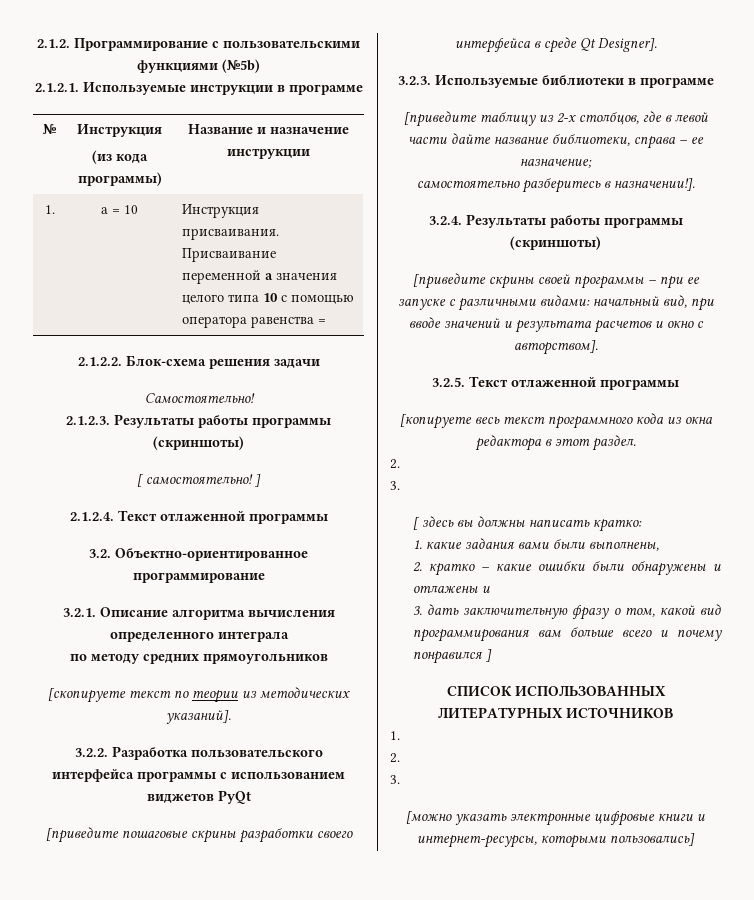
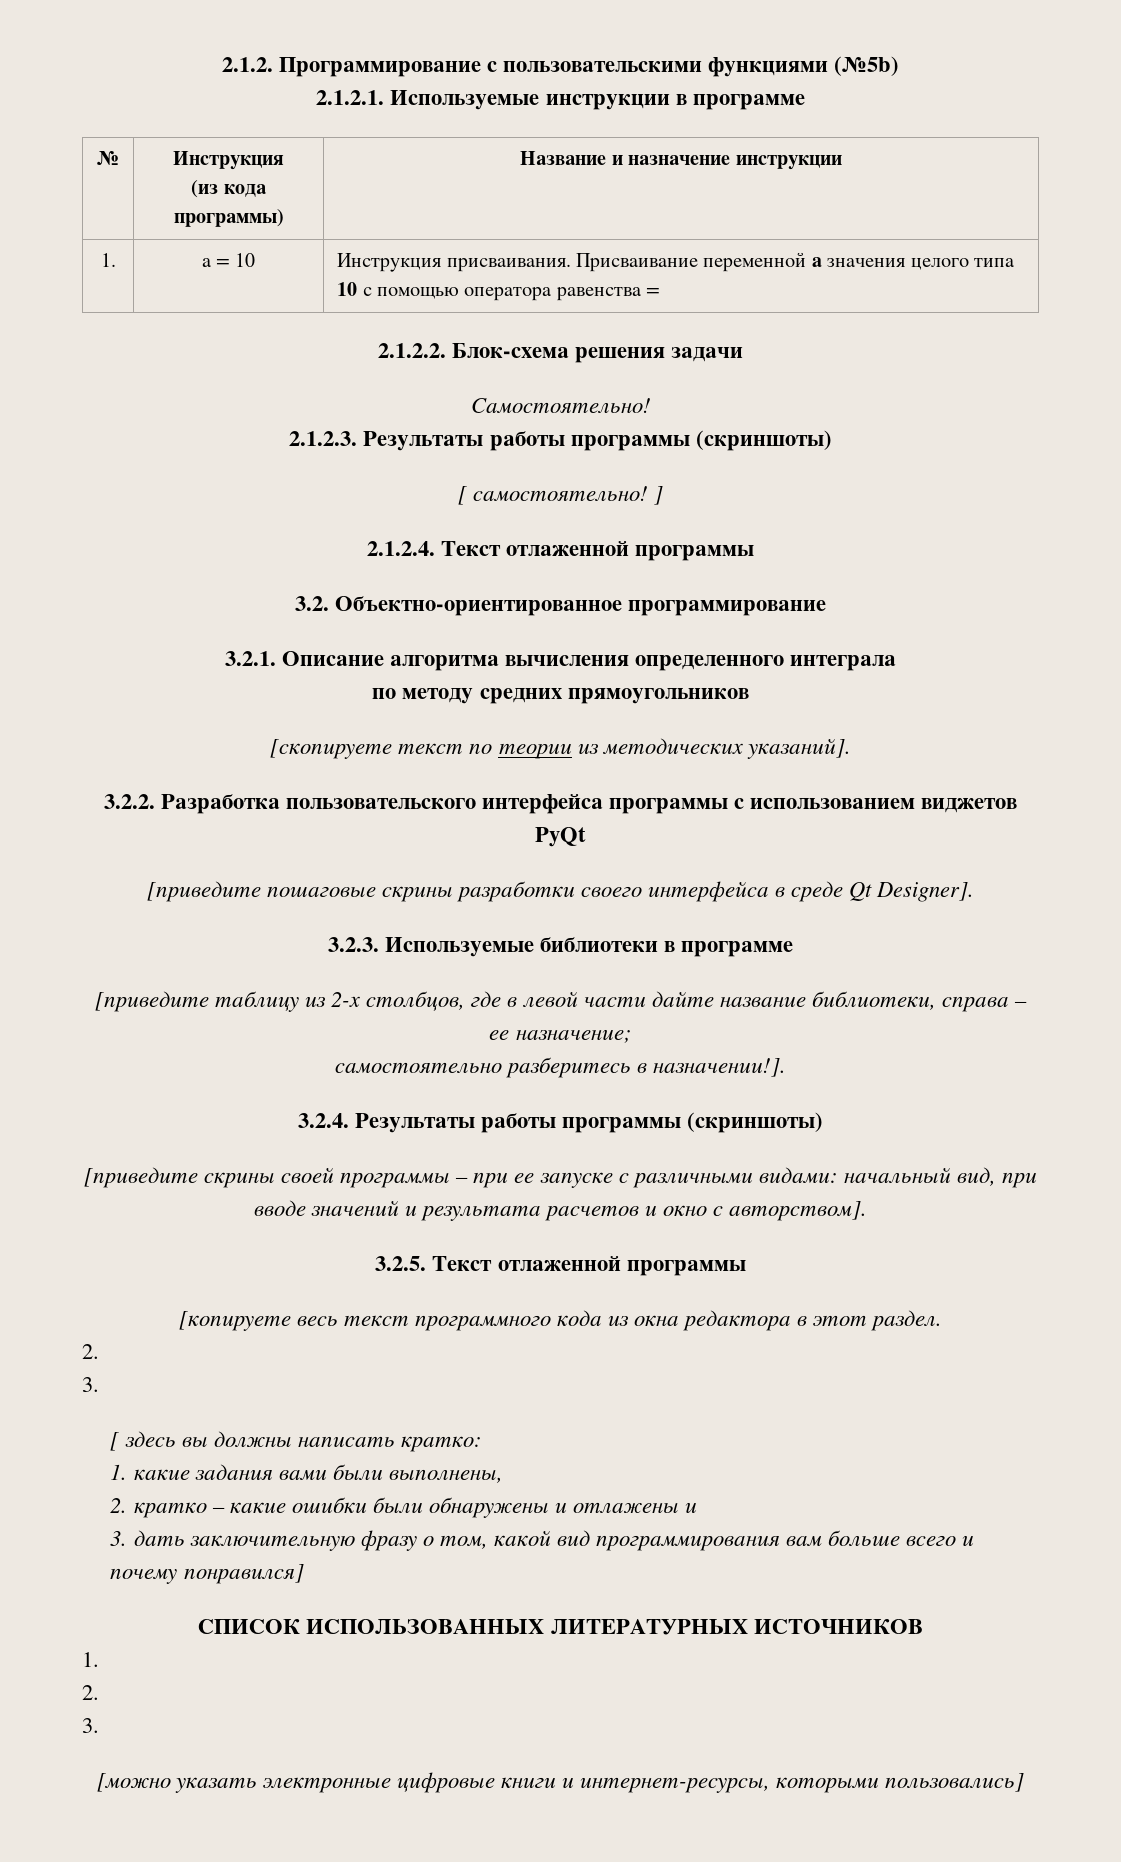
- 3. дать заключительную фразу о том, какой вид программирования вам больше всего и почему понравился ]
+ 3. дать заключительную фразу о том, какой вид программирования вам больше всего и почему понравился]

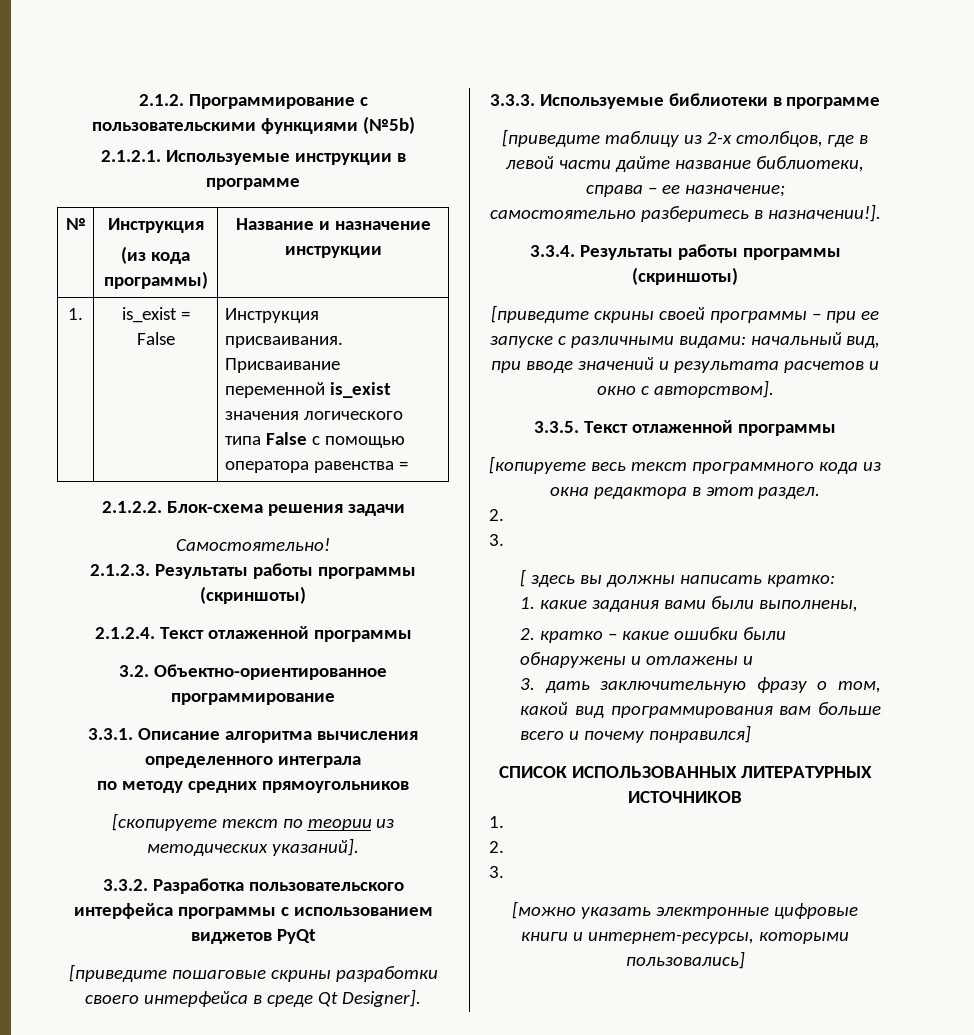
- 1. | а = 10 | Инструкция присваивания. Присваивание переменной a значения целого типа 10 с помощью оператора равенства =
+ 1. | is_exist = False | Инструкция присваивания. Присваивание переменной is_exist значения логического типа False с помощью оператора равенства =
- [ самостоятельно! ]
- 3.2.1. Описание алгоритма вычисления определенного интеграла
+ 3.3.1. Описание алгоритма вычисления определенного интеграла
- 3.2.2. Разработка пользовательского интерфейса программы с использованием виджетов PyQt
+ 3.3.2. Разработка пользовательского интерфейса программы с использованием виджетов PyQt
- 3.2.3. Используемые библиотеки в программе
+ 3.3.3. Используемые библиотеки в программе
- 3.2.4. Результаты работы программы (скриншоты)
+ 3.3.4. Результаты работы программы (скриншоты)
- 3.2.5. Текст отлаженной программы
+ 3.3.5. Текст отлаженной программы

